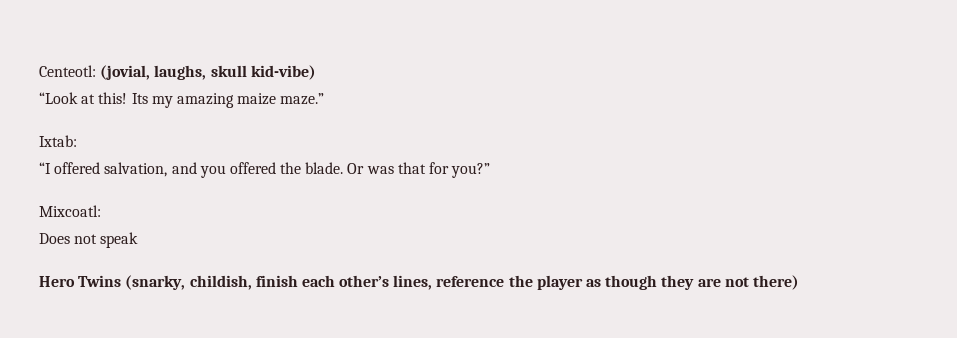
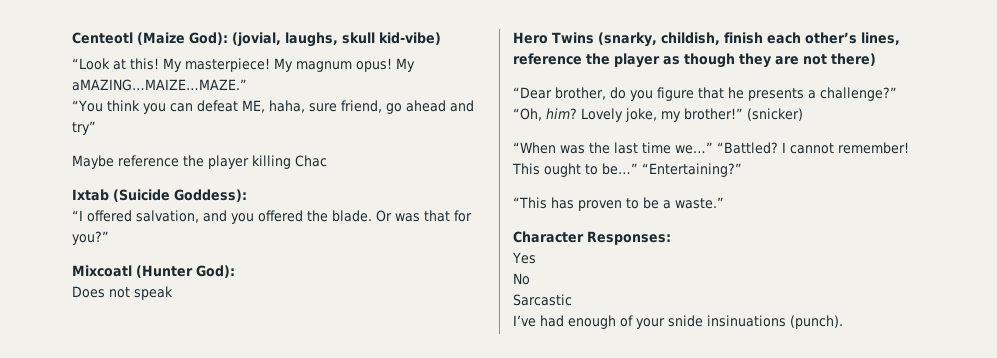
- Centeotl: (jovial, laughs, skull kid-vibe)
+ Centeotl (Maize God): (jovial, laughs, skull kid-vibe)
- Its my amazing maize maze.”
- Ixtab:
+ My masterpiece! My magnum opus! My aMAZING…MAIZE…MAZE.”
+ “You think you can defeat ME, haha, sure friend, go ahead and try”
+ Maybe reference the player killing Chac
+ Ixtab (Suicide Goddess):
- Mixcoatl:
+ Mixcoatl (Hunter God):
+ “Dear brother, do you figure that he presents a challenge?” “Oh, him? Lovely joke, my brother!” (snicker)
+ “When was the last time we…” “Battled? I cannot remember! This ought to be…” “Entertaining?”
+ “This has proven to be a waste.”
+ Character Responses:
+ Yes
+ No
+ Sarcastic
+ I’ve had enough of your snide insinuations (punch).

